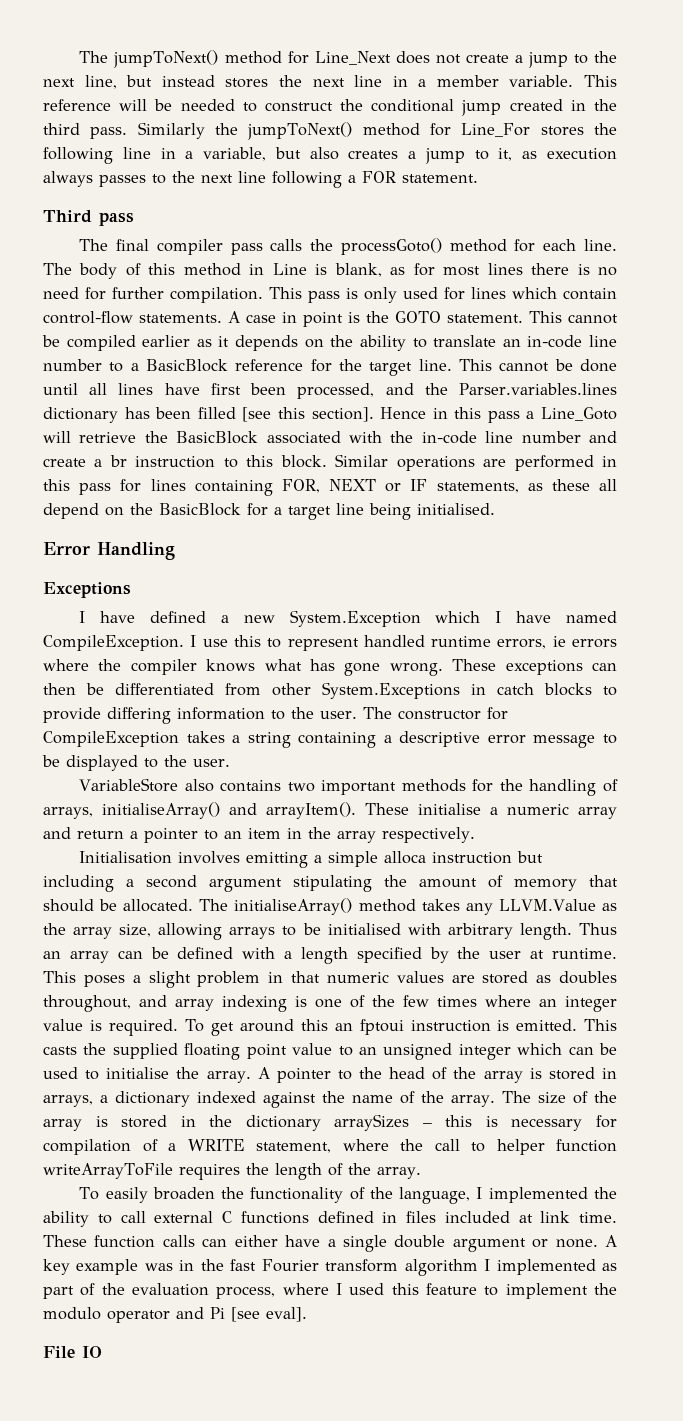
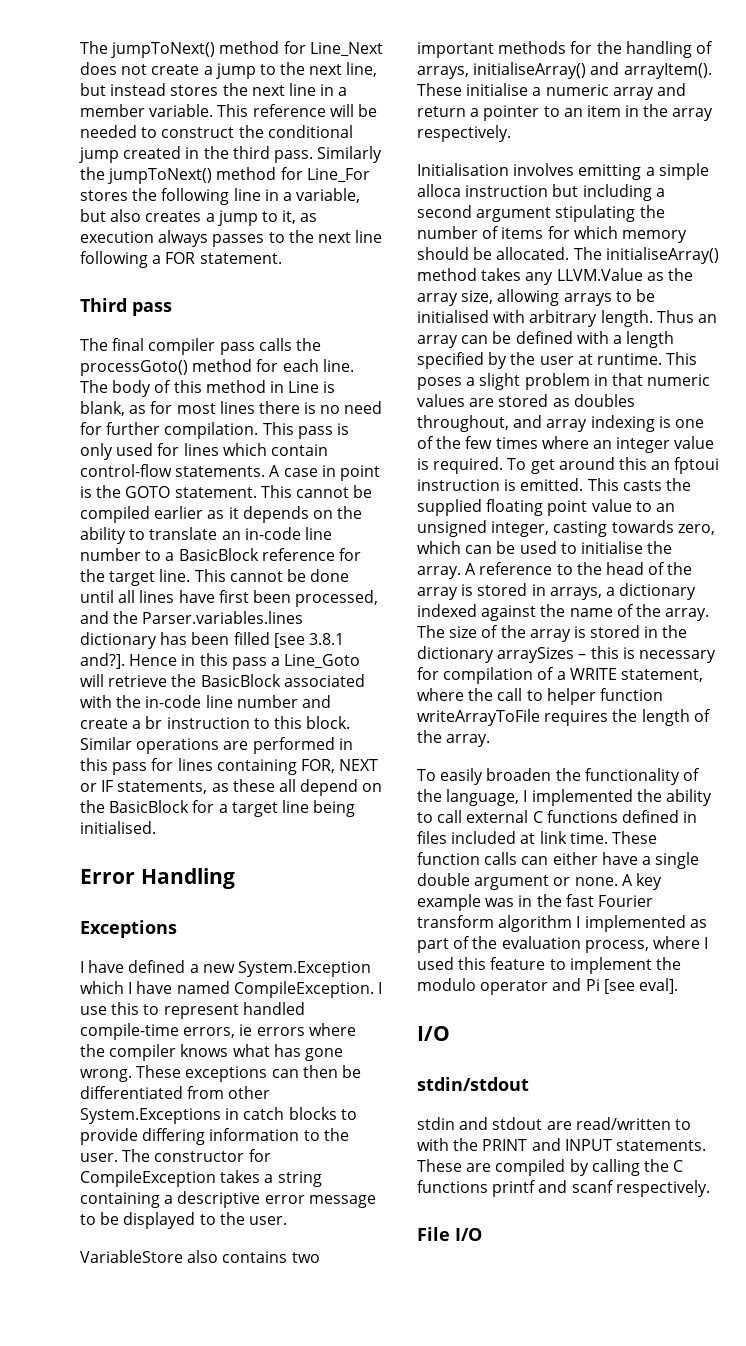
- This cannot be done until all lines have first been processed, and the Parser.variables.lines dictionary has been filled [see this section].
+ This cannot be done until all lines have first been processed, and the Parser.variables.lines dictionary has been filled [see 3.8.1 and?].
- I use this to represent handled runtime errors, ie errors where the compiler knows what has gone wrong.
+ I use this to represent handled compile-time errors, ie errors where the compiler knows what has gone wrong.
- Initialisation involves emitting a simple alloca instruction but including a second argument stipulating the amount of memory that should be allocated.
+ Initialisation involves emitting a simple alloca instruction but including a second argument stipulating the number of items for which memory should be allocated.
- This casts the supplied floating point value to an unsigned integer which can be used to initialise the array.
+ This casts the supplied floating point value to an unsigned integer, casting towards zero, which can be used to initialise the array.
- A pointer to the head of the array is stored in arrays, a dictionary indexed against the name of the array.
+ A reference to the head of the array is stored in arrays, a dictionary indexed against the name of the array.
  A key example was in the fast Fourier transform algorithm I implemented as part of the evaluation process, where I used this feature to implement the modulo operator and Pi [see eval].
+ I/O
+ stdin/stdout
+ stdin and stdout are read/written to with the PRINT and INPUT statements. These are compiled by calling the C functions printf and scanf respectively.
- File IO
+ File I/O

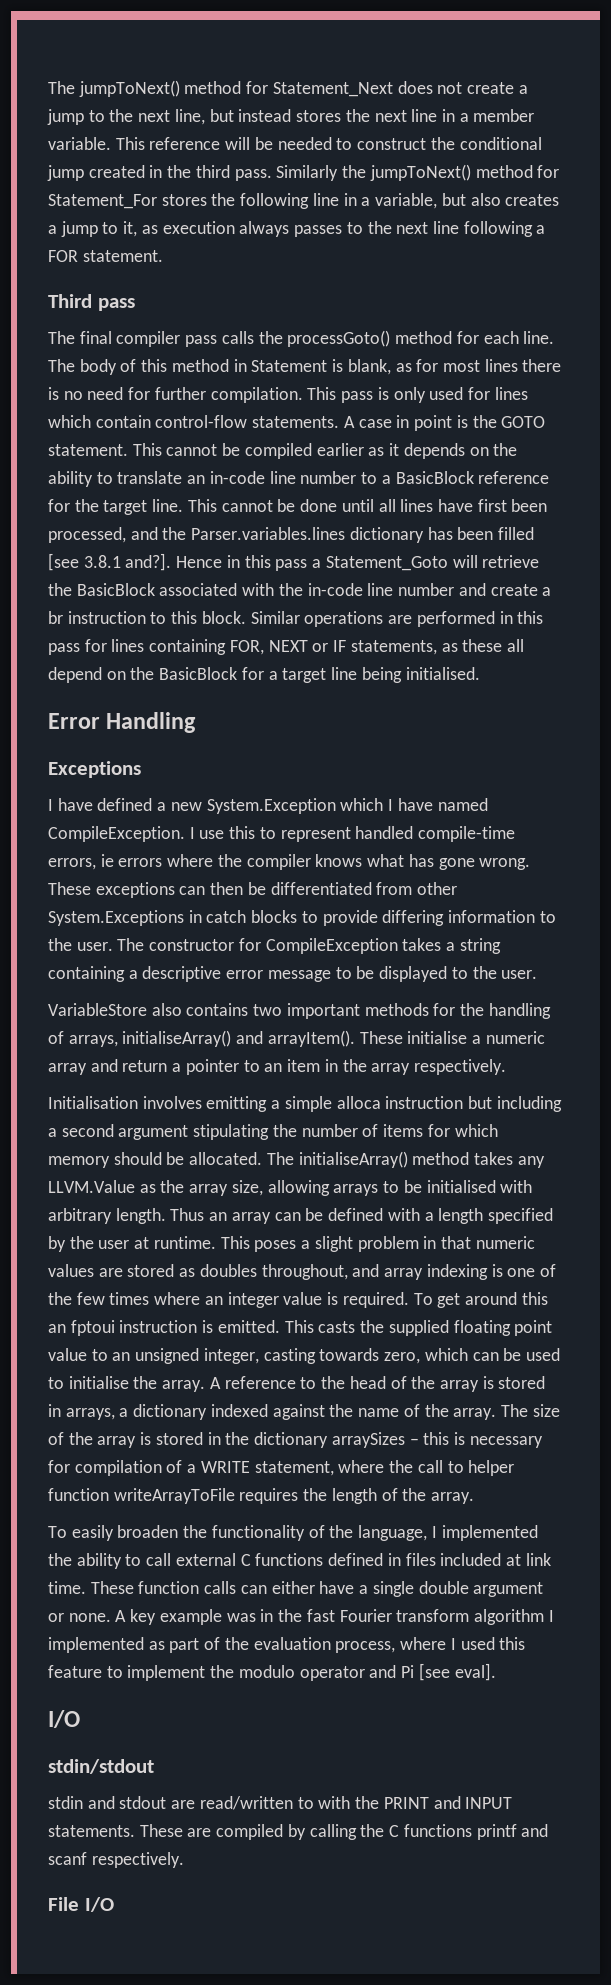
- The jumpToNext() method for Line_Next does not create a jump to the next line, but instead stores the next line in a member variable.
+ The jumpToNext() method for Statement_Next does not create a jump to the next line, but instead stores the next line in a member variable.
- Similarly the jumpToNext() method for Line_For stores the following line in a variable, but also creates a jump to it, as execution always passes to the next line following a FOR statement.
+ Similarly the jumpToNext() method for Statement_For stores the following line in a variable, but also creates a jump to it, as execution always passes to the next line following a FOR statement.
- The body of this method in Line is blank, as for most lines there is no need for further compilation.
+ The body of this method in Statement is blank, as for most lines there is no need for further compilation.
- Hence in this pass a Line_Goto will retrieve the BasicBlock associated with the in-code line number and create a br instruction to this block.
+ Hence in this pass a Statement_Goto will retrieve the BasicBlock associated with the in-code line number and create a br instruction to this block.

